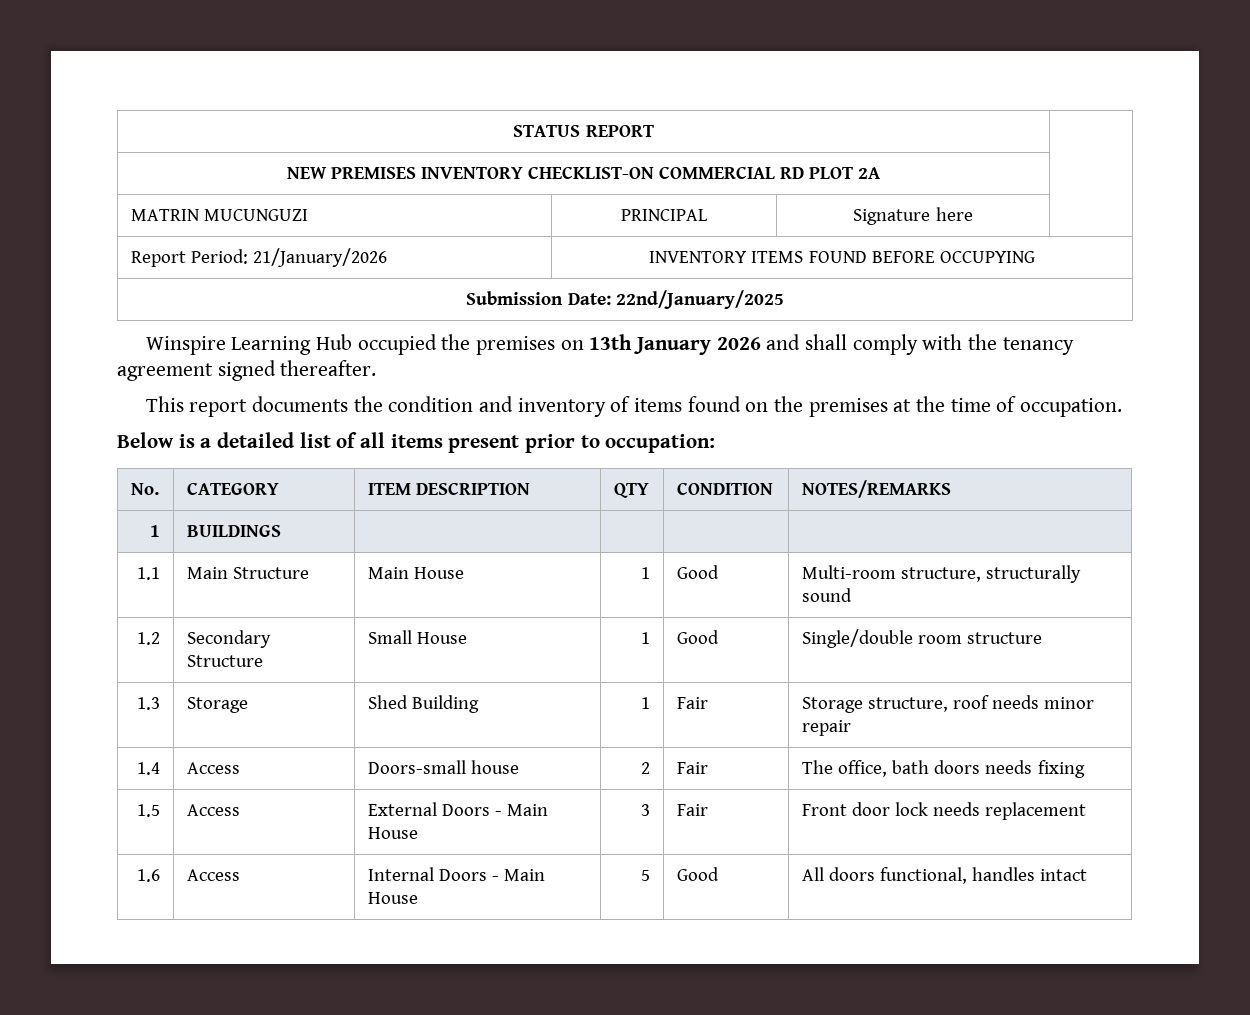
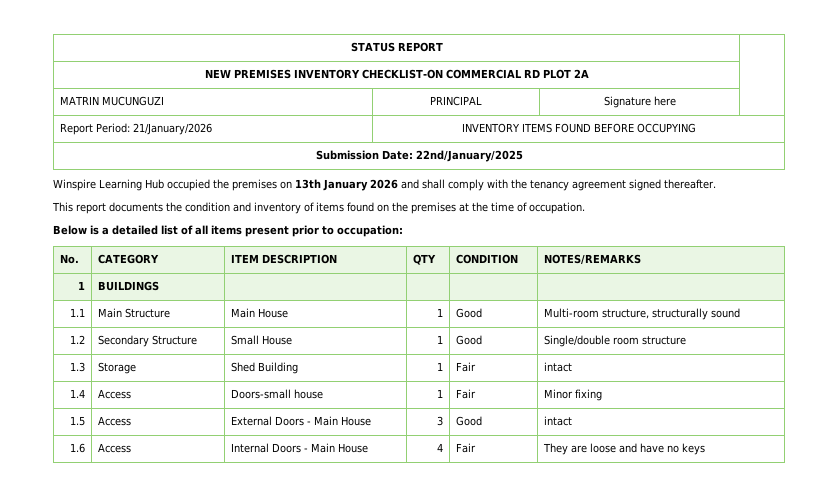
- 1.3 | Storage | Shed Building | 1 | Fair | Storage structure, roof needs minor repair
+ 1.3 | Storage | Shed Building | 1 | Fair | intact
- 1.4 | Access | Doors-small house | 2 | Fair | The office, bath doors needs fixing
+ 1.4 | Access | Doors-small house | 1 | Fair | Minor fixing
- 1.5 | Access | External Doors - Main House | 3 | Fair | Front door lock needs replacement
+ 1.5 | Access | External Doors - Main House | 3 | Good | intact
- 1.6 | Access | Internal Doors - Main House | 5 | Good | All doors functional, handles intact
+ 1.6 | Access | Internal Doors - Main House | 4 | Fair | They are loose and have no keys

